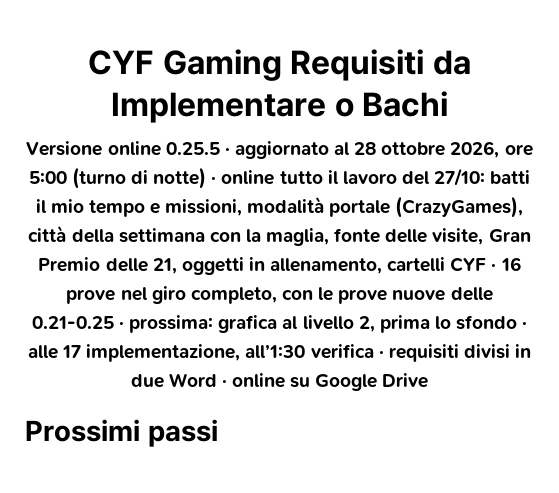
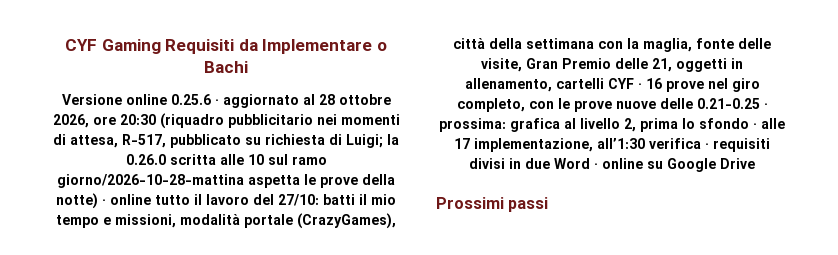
- Versione online 0.25.5 · aggiornato al 28 ottobre 2026, ore 5:00 (turno di notte) · online tutto il lavoro del 27/10:
+ Versione online 0.25.6 · aggiornato al 28 ottobre 2026, ore 20:30 (riquadro pubblicitario nei momenti di attesa, R-517, pubblicato su richiesta di Luigi; la 0.26.0 scritta alle 10 sul ramo giorno/2026-10-28-mattina aspetta le prove della notte) · online tutto il lavoro del 27/10:

